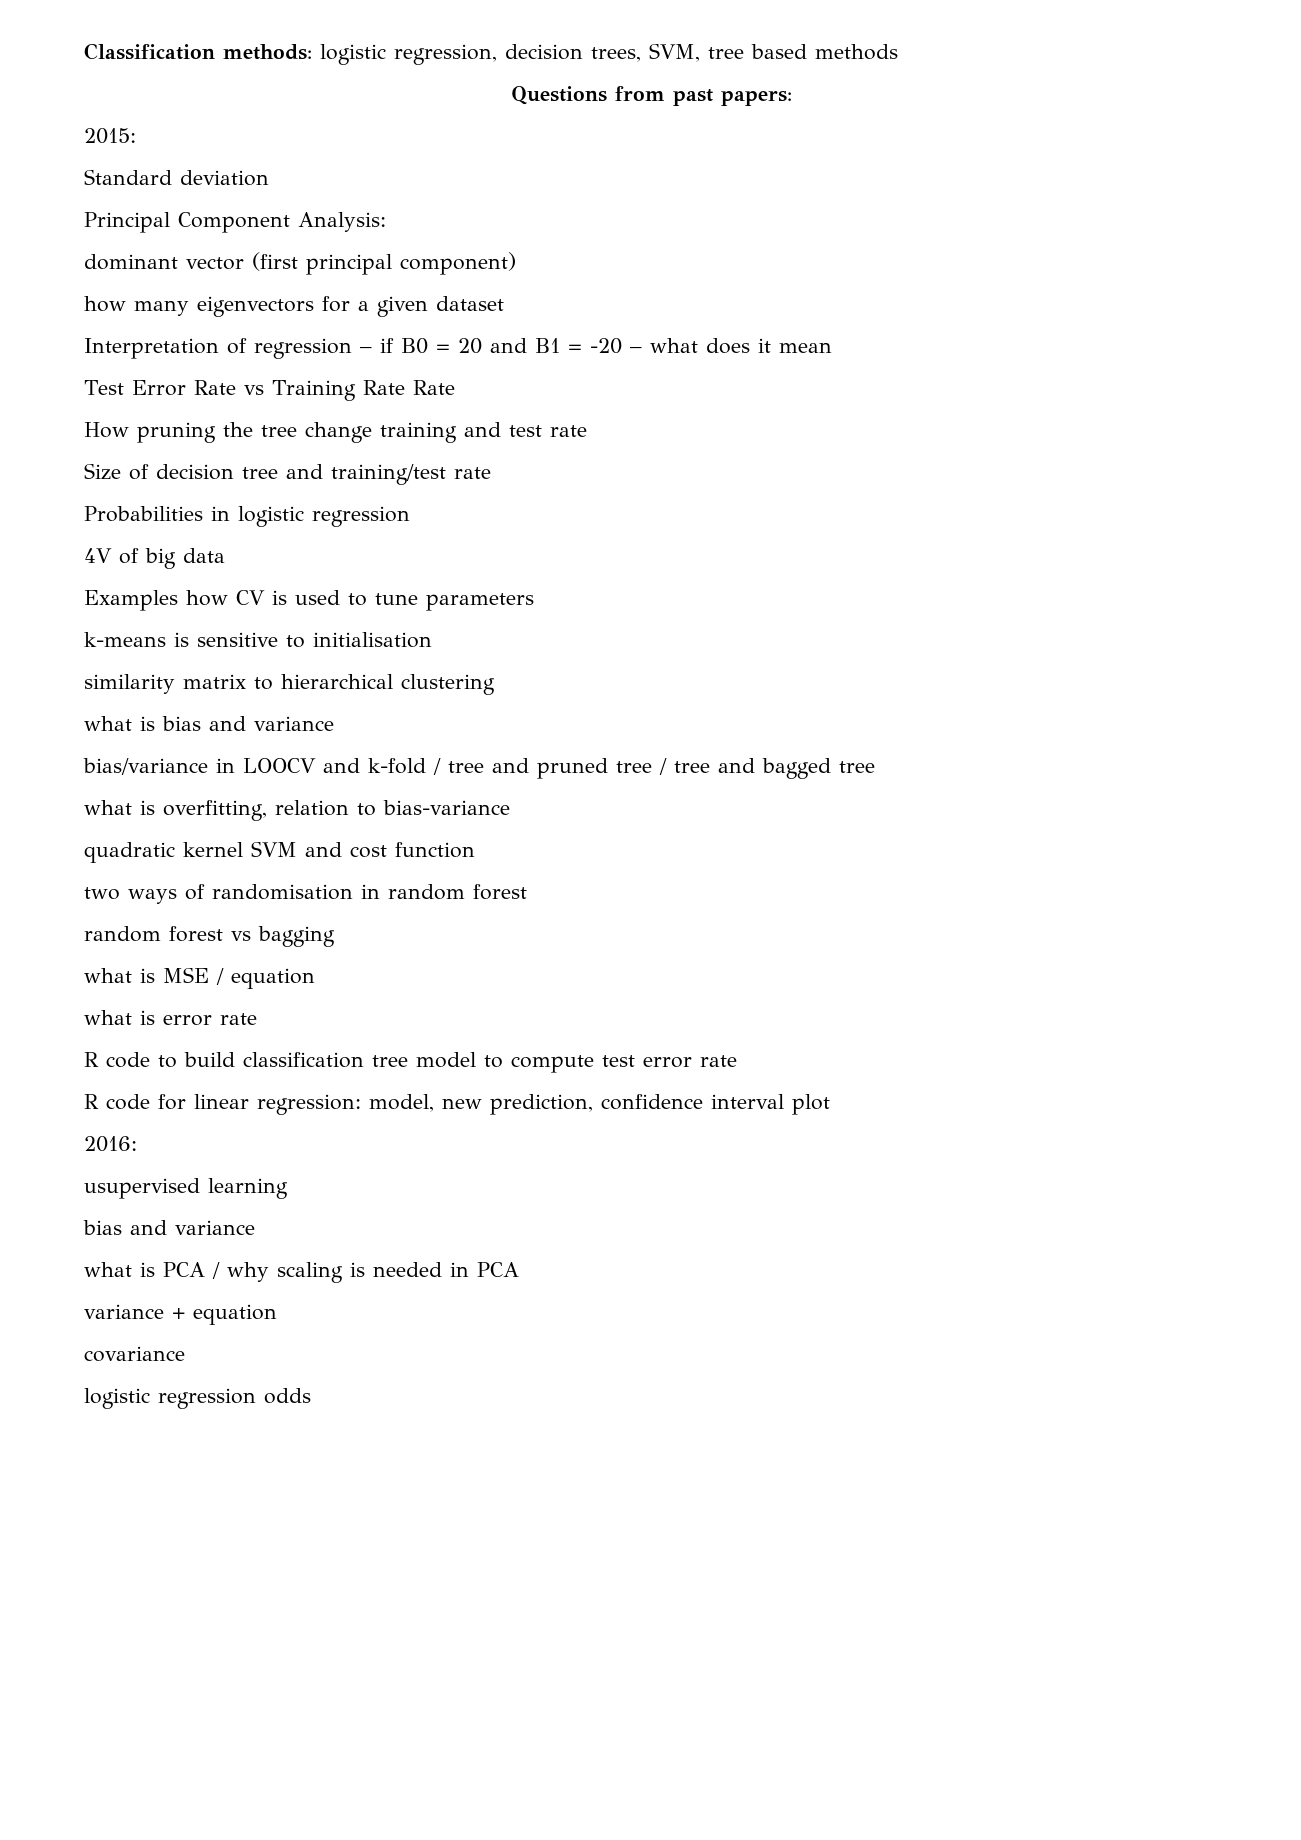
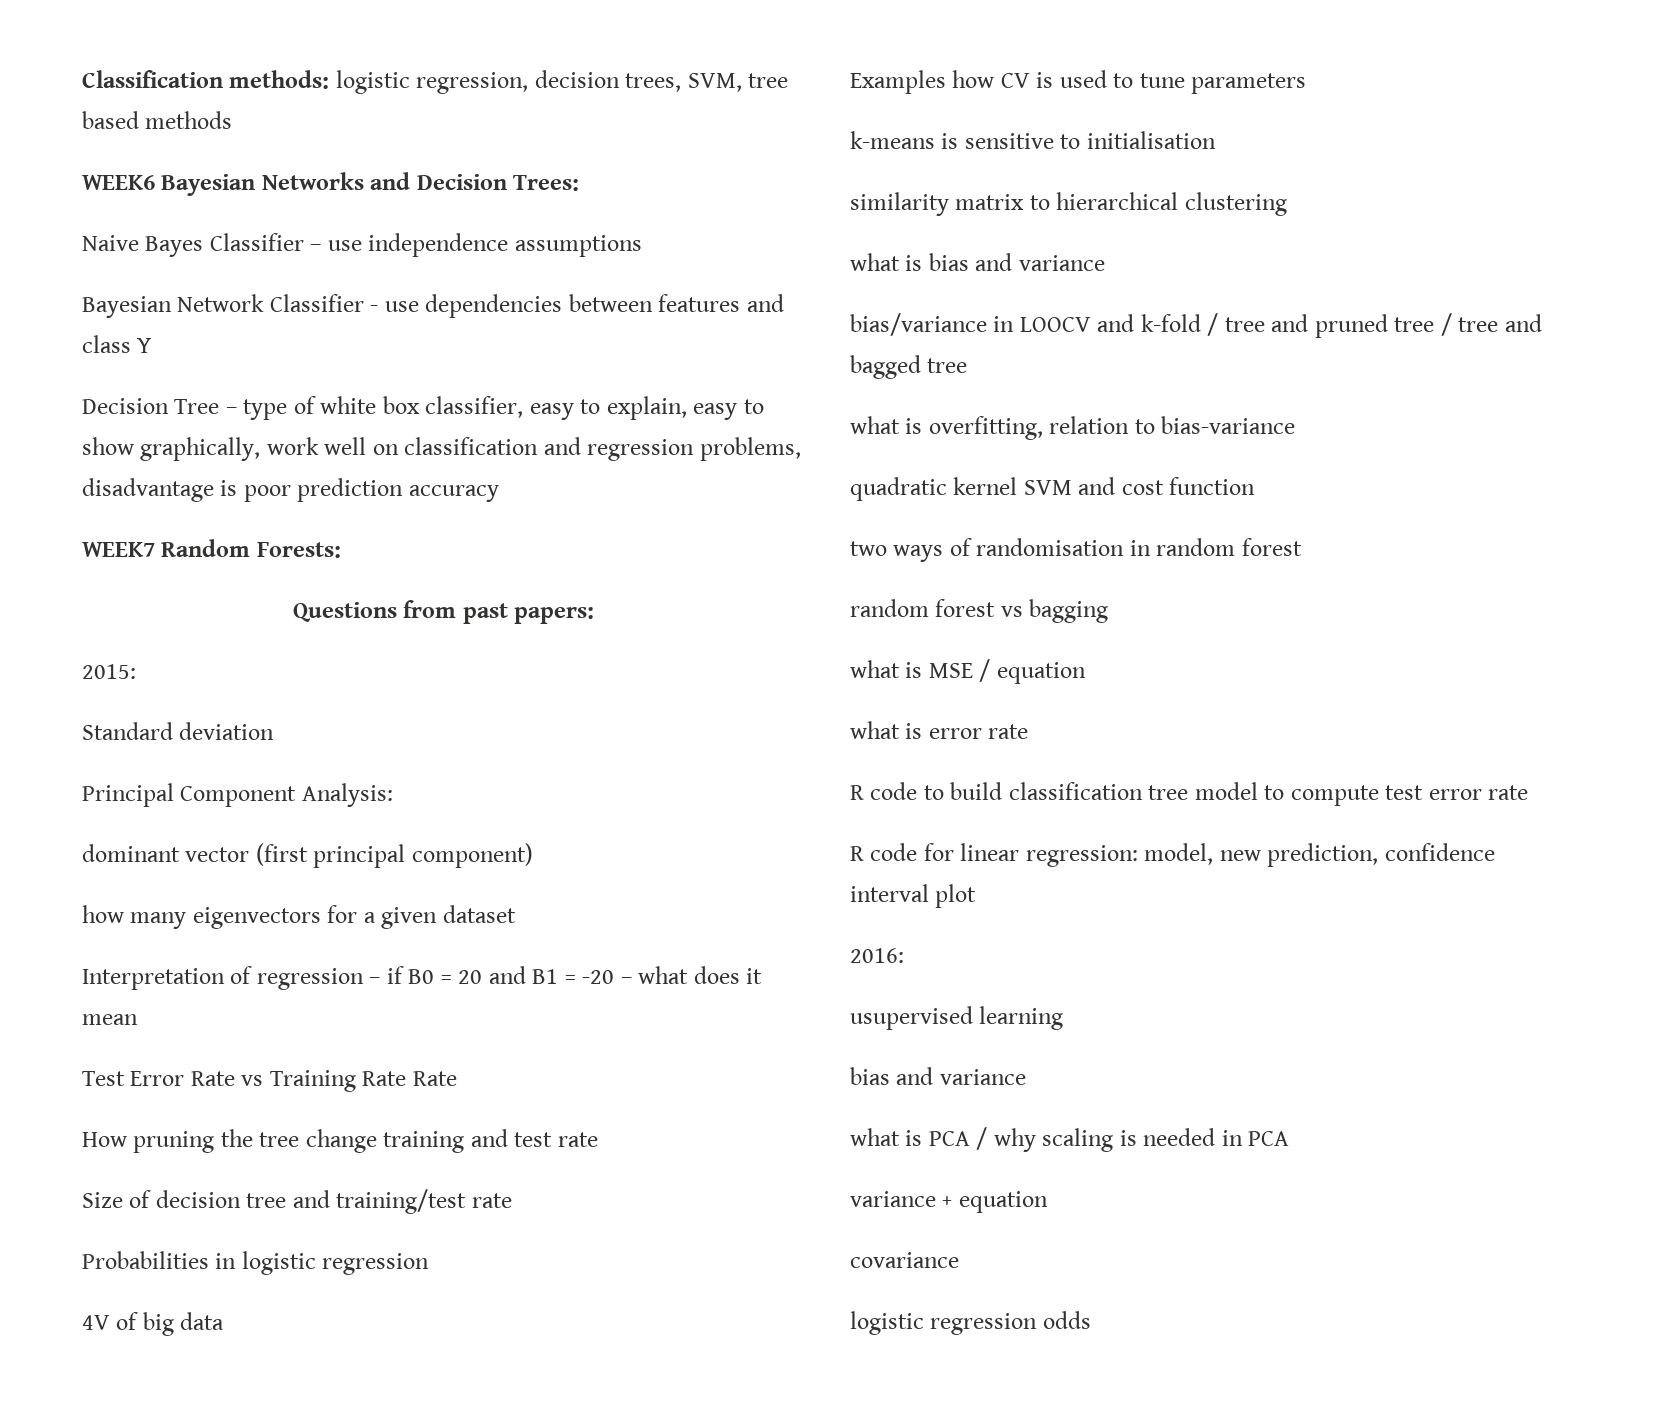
+ WEEK6 Bayesian Networks and Decision Trees:
+ Naive Bayes Classifier – use independence assumptions
+ Bayesian Network Classifier - use dependencies between features and class Y
+ Decision Tree – type of white box classifier, easy to explain, easy to show graphically, work well on classification and regression problems, disadvantage is poor prediction accuracy
+ WEEK7 Random Forests:

